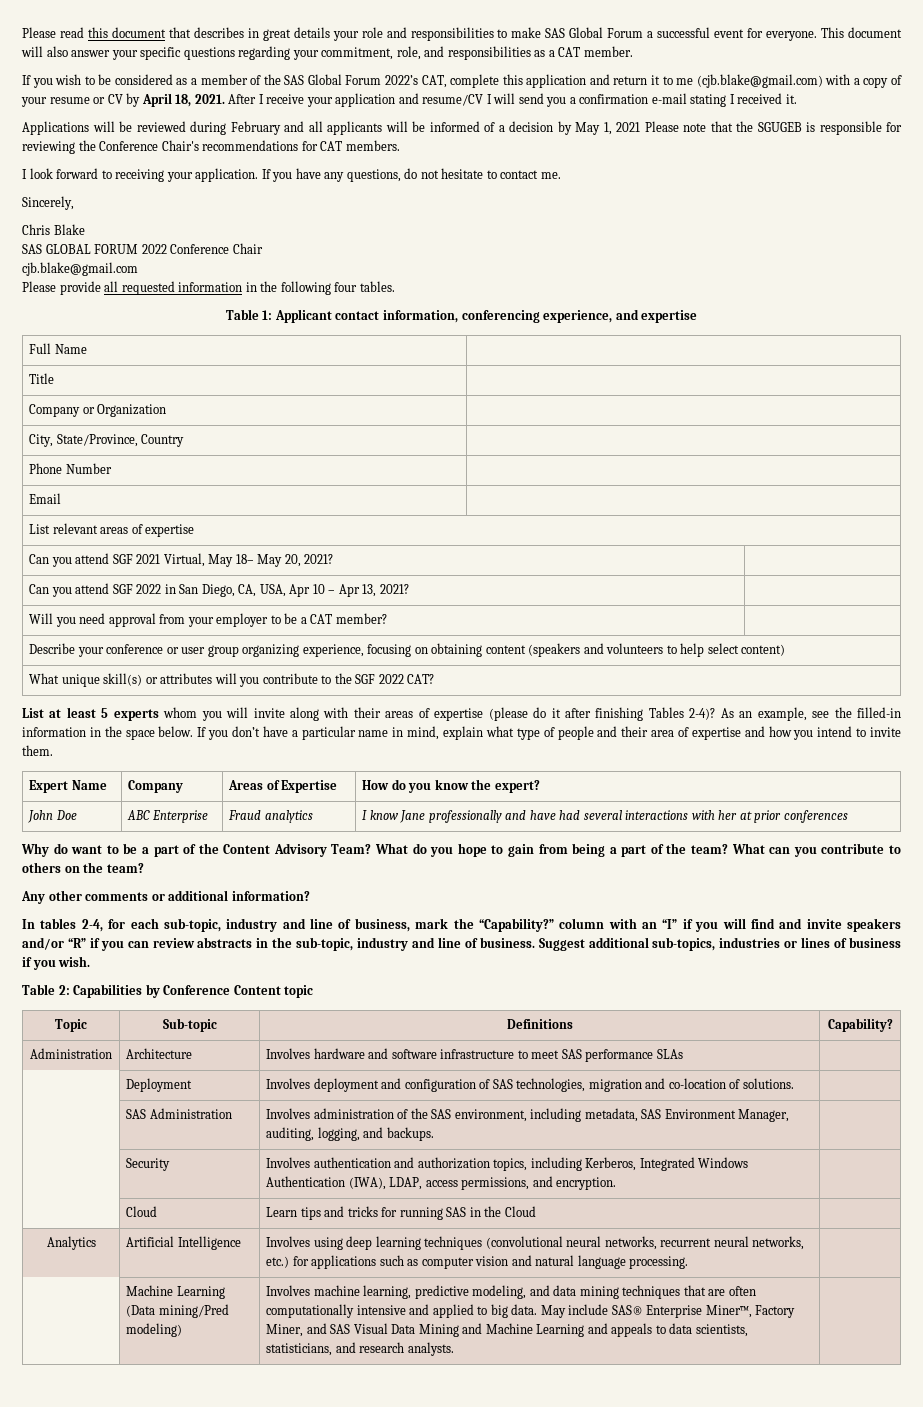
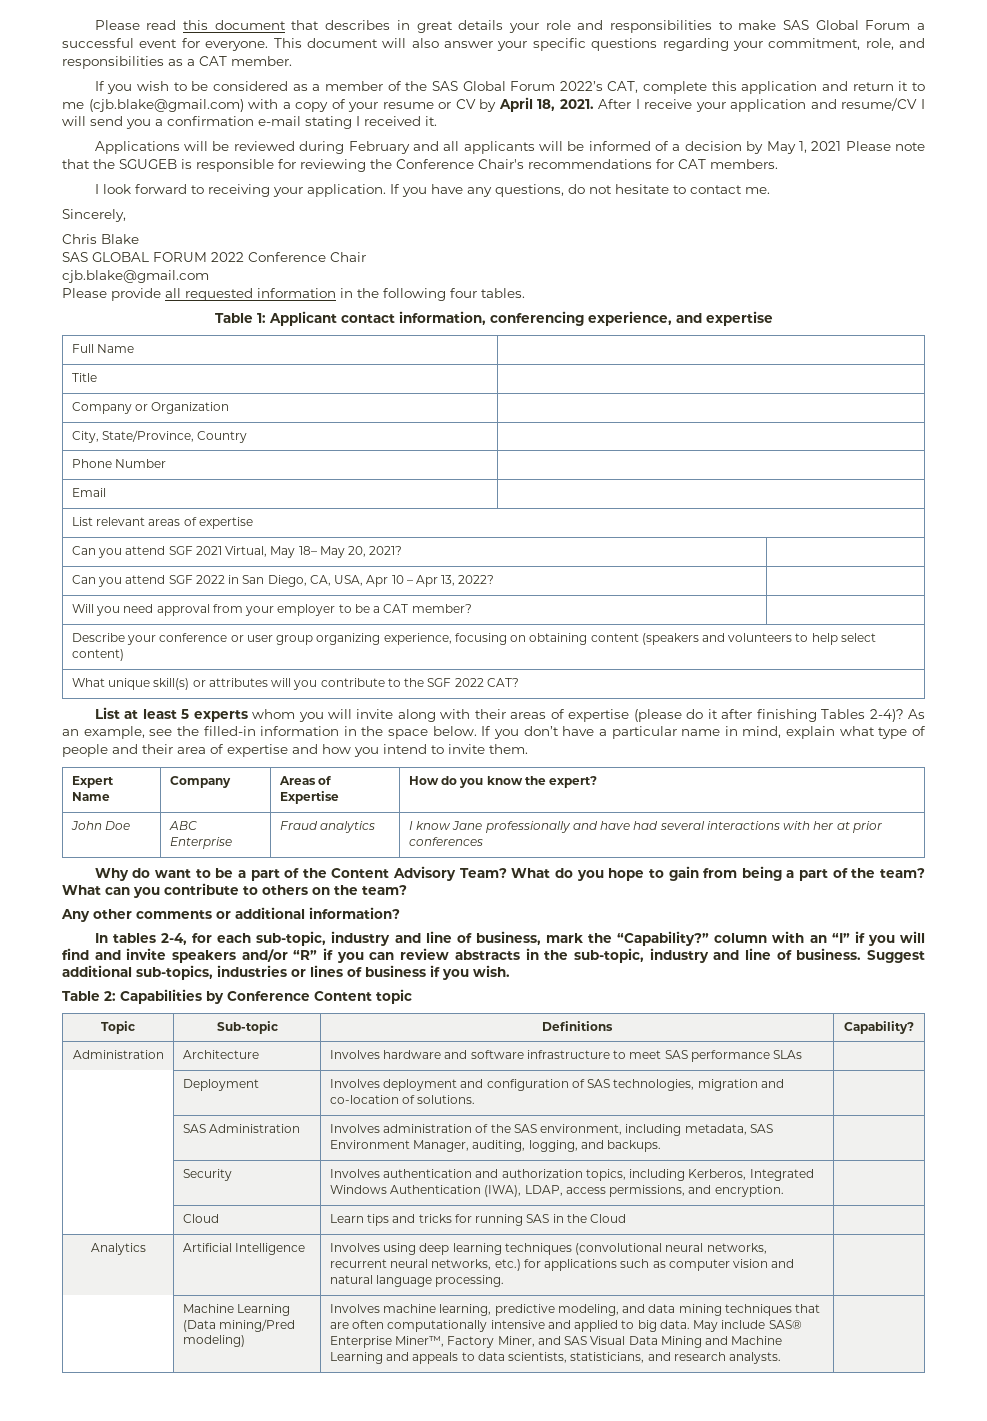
- Can you attend SGF 2022 in San Diego, CA, USA, Apr 10 – Apr 13, 2021? |
+ Can you attend SGF 2022 in San Diego, CA, USA, Apr 10 – Apr 13, 2022? |

